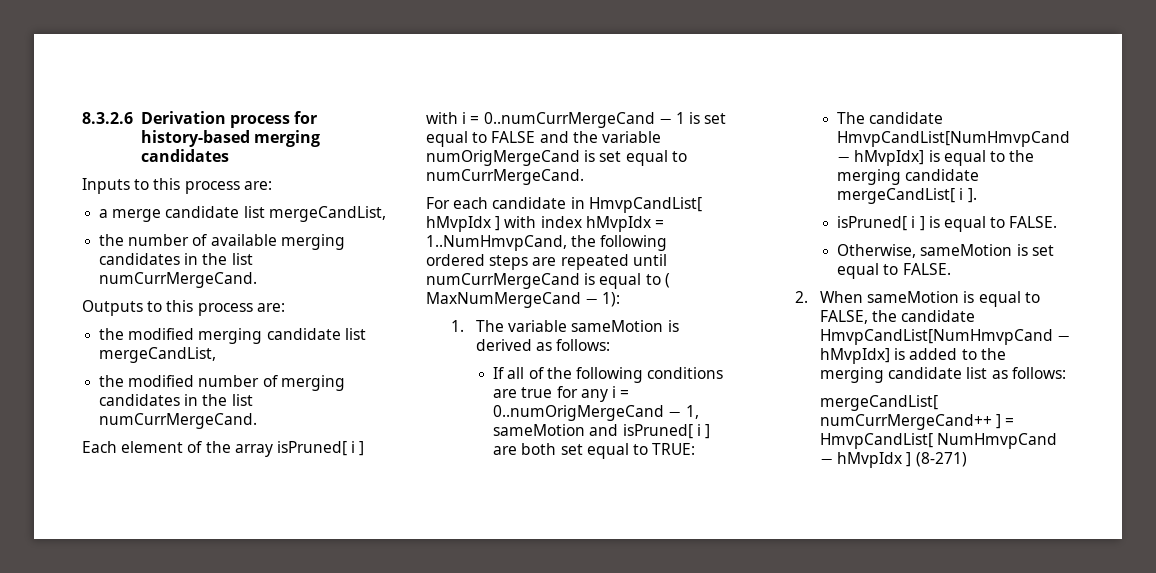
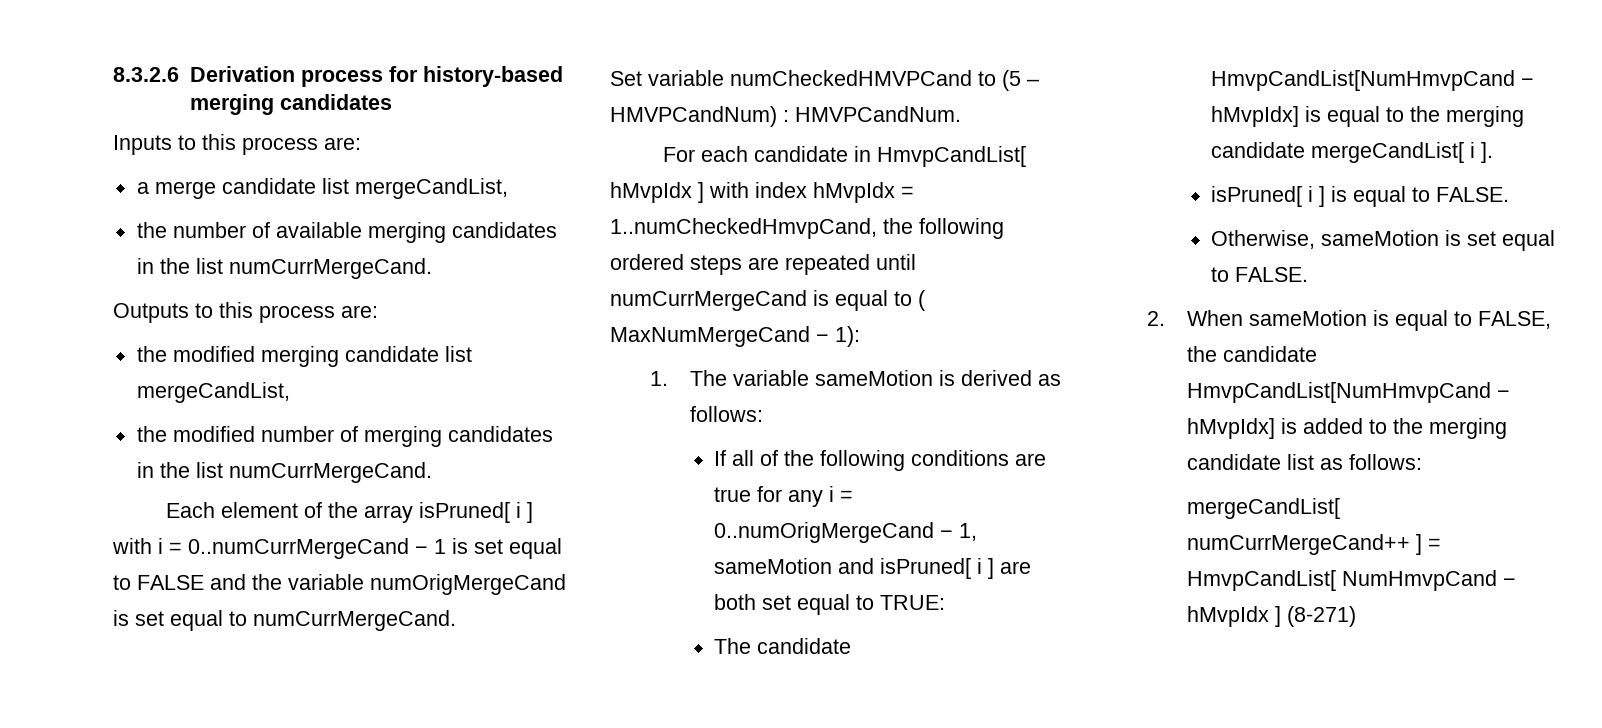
+ Set variable numCheckedHMVPCand to (5 – HMVPCandNum) : HMVPCandNum.
- For each candidate in HmvpCandList[ hMvpIdx ] with index hMvpIdx = 1..NumHmvpCand, the following ordered steps are repeated until numCurrMergeCand is equal to ( MaxNumMergeCand − 1):
+ For each candidate in HmvpCandList[ hMvpIdx ] with index hMvpIdx = 1..numCheckedHmvpCand, the following ordered steps are repeated until numCurrMergeCand is equal to ( MaxNumMergeCand − 1):

